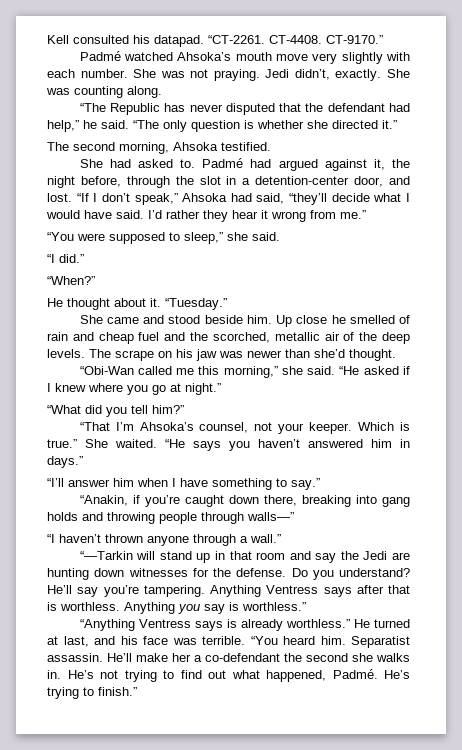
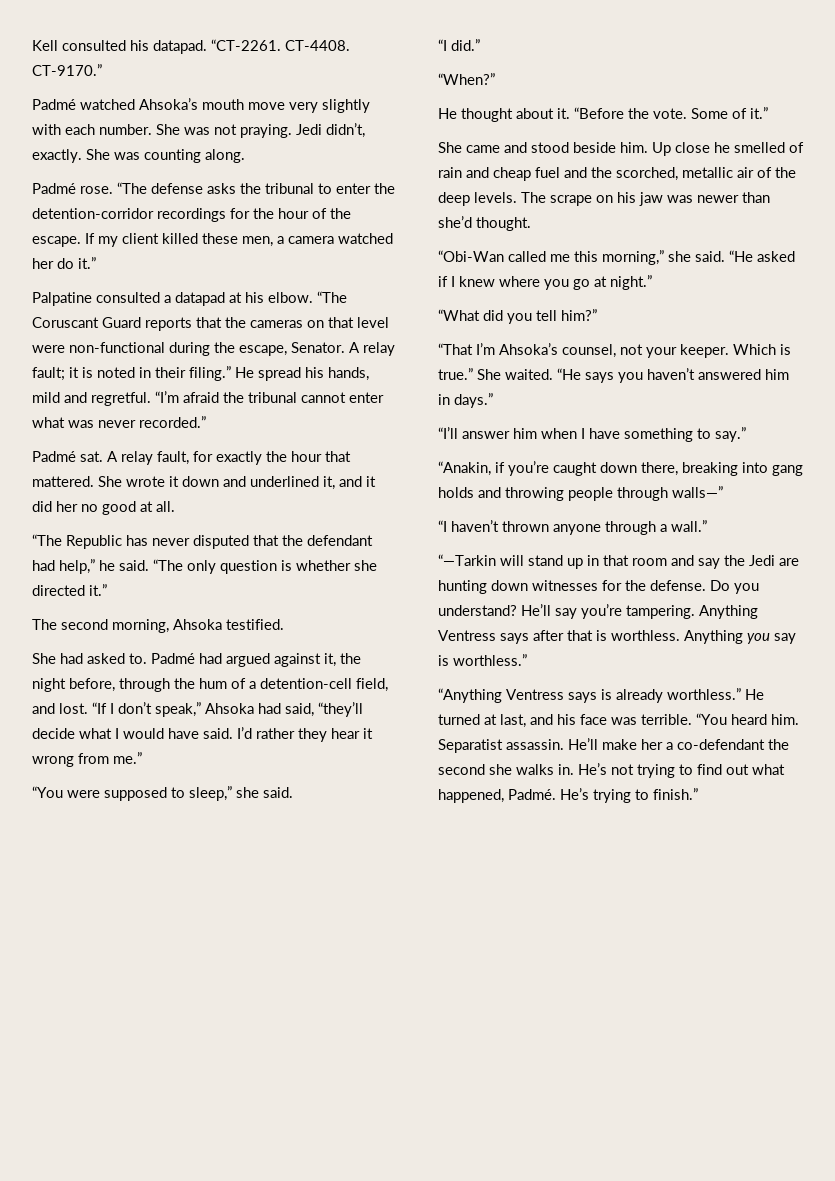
+ Padmé rose. “The defense asks the tribunal to enter the detention-corridor recordings for the hour of the escape. If my client killed these men, a camera watched her do it.”
+ Palpatine consulted a datapad at his elbow. “The Coruscant Guard reports that the cameras on that level were non-functional during the escape, Senator. A relay fault; it is noted in their filing.” He spread his hands, mild and regretful. “I’m afraid the tribunal cannot enter what was never recorded.”
+ Padmé sat. A relay fault, for exactly the hour that mattered. She wrote it down and underlined it, and it did her no good at all.
- Padmé had argued against it, the night before, through the slot in a detention-center door, and lost.
+ Padmé had argued against it, the night before, through the hum of a detention-cell field, and lost.
- “Tuesday.”
+ “Before the vote. Some of it.”

